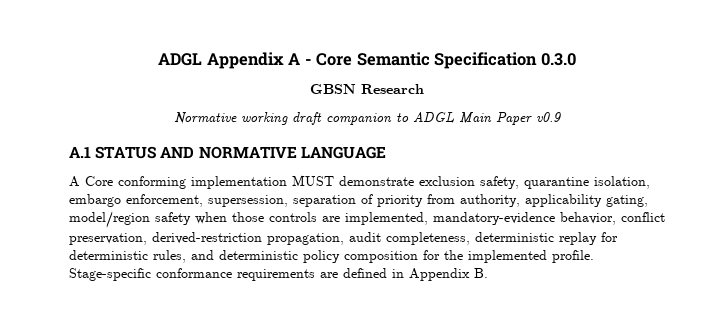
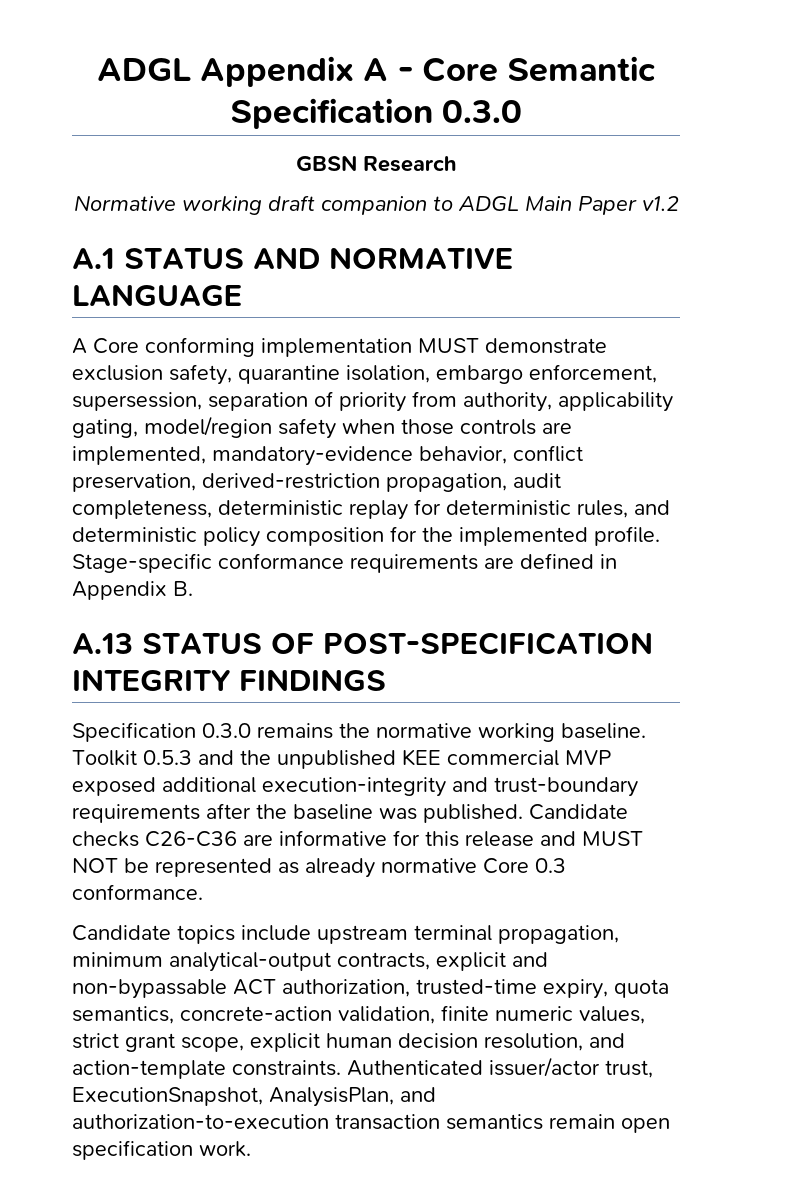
- Normative working draft companion to ADGL Main Paper v0.9
+ Normative working draft companion to ADGL Main Paper v1.2
+ A.13 STATUS OF POST-SPECIFICATION INTEGRITY FINDINGS
+ Specification 0.3.0 remains the normative working baseline. Toolkit 0.5.3 and the unpublished KEE commercial MVP exposed additional execution-integrity and trust-boundary requirements after the baseline was published. Candidate checks C26-C36 are informative for this release and MUST NOT be represented as already normative Core 0.3 conformance.
+ Candidate topics include upstream terminal propagation, minimum analytical-output contracts, explicit and non-bypassable ACT authorization, trusted-time expiry, quota semantics, concrete-action validation, finite numeric values, strict grant scope, explicit human decision resolution, and action-template constraints. Authenticated issuer/actor trust, ExecutionSnapshot, AnalysisPlan, and authorization-to-execution transaction semantics remain open specification work.

